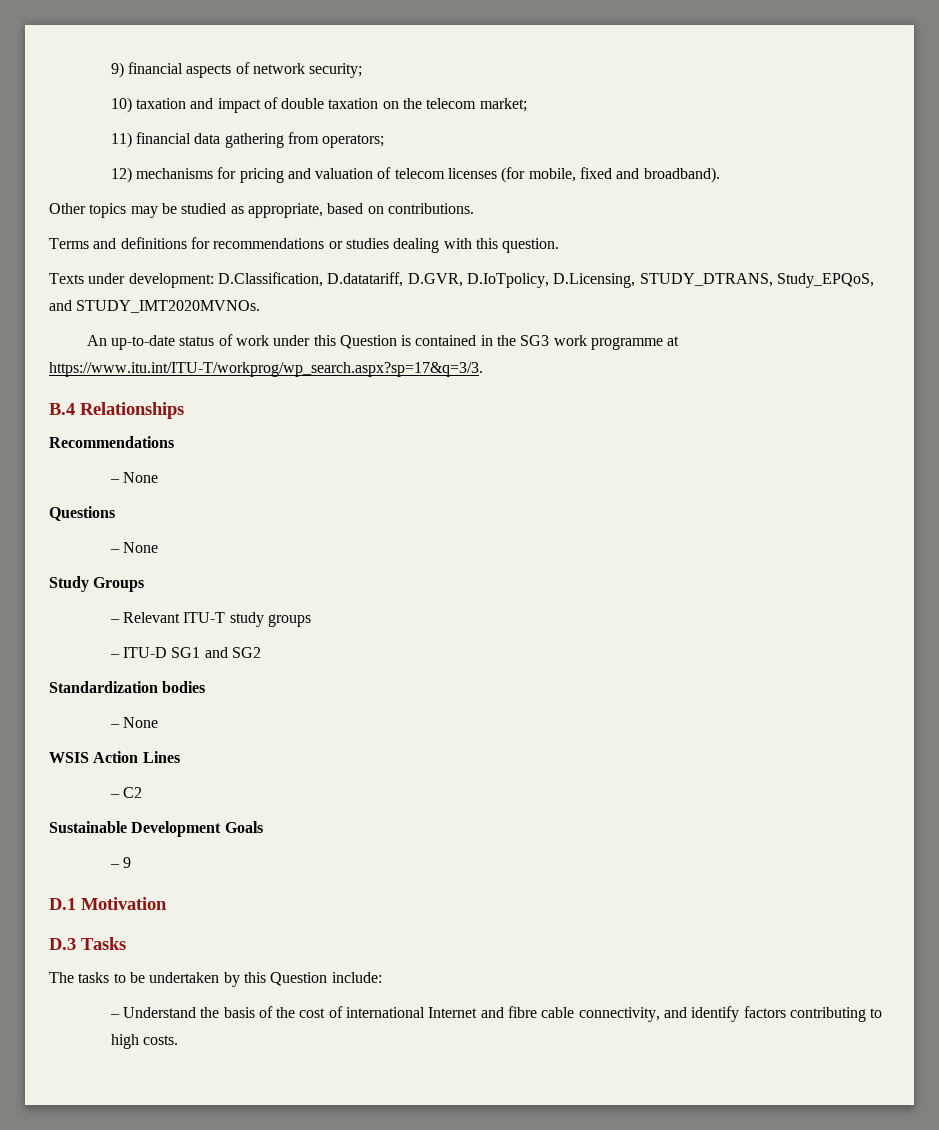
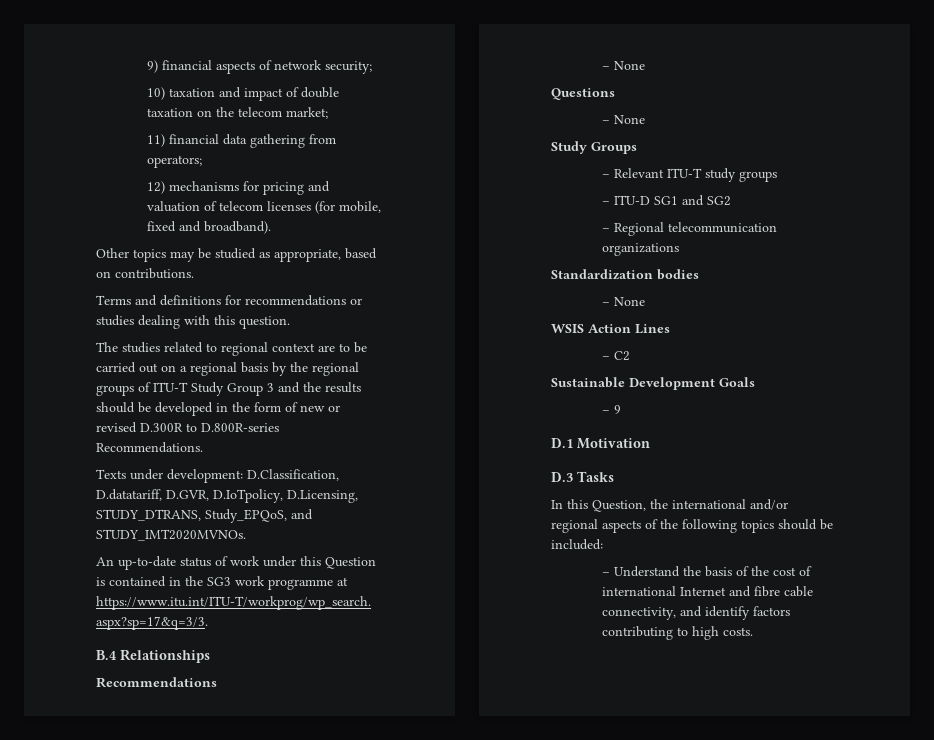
+ The studies related to regional context are to be carried out on a regional basis by the regional groups of ITU-T Study Group 3 and the results should be developed in the form of new or revised D.300R to D.800R-series Recommendations.
+ – Regional telecommunication organizations
- The tasks to be undertaken by this Question include:
+ In this Question, the international and/or regional aspects of the following topics should be included:

